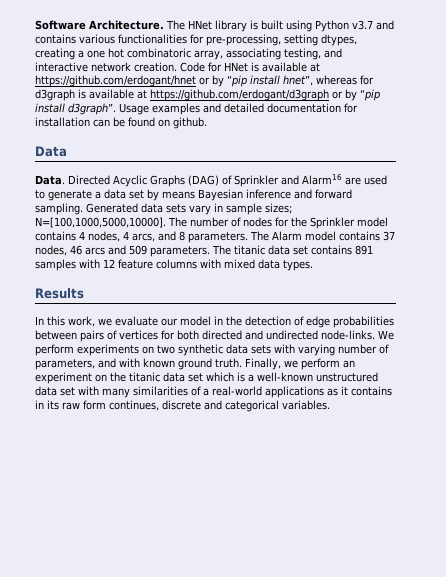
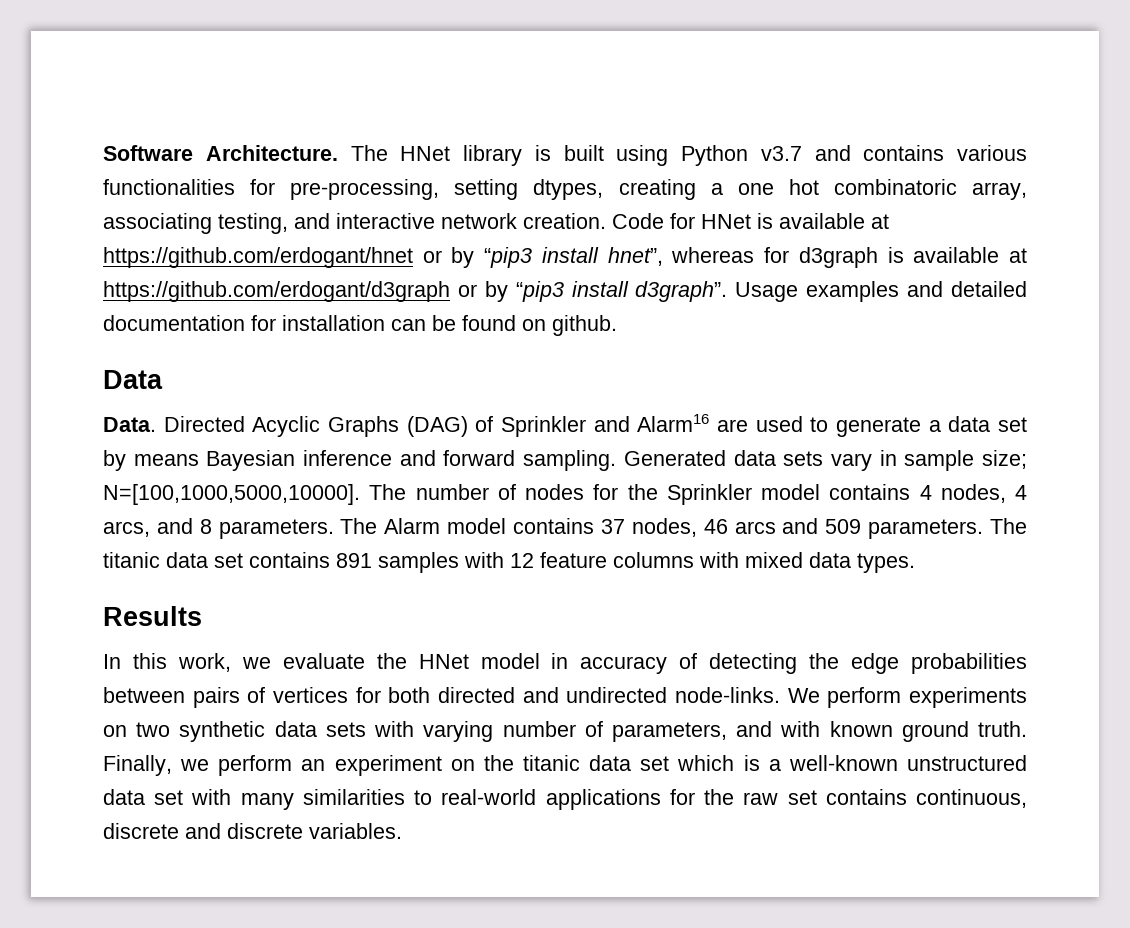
- Code for HNet is available at https://github.com/erdogant/hnet or by “pip install hnet”, whereas for d3graph is available at https://github.com/erdogant/d3graph or by “pip install d3graph”.
+ Code for HNet is available at https://github.com/erdogant/hnet or by “pip3 install hnet”, whereas for d3graph is available at https://github.com/erdogant/d3graph or by “pip3 install d3graph”.
- Generated data sets vary in sample sizes; N=[100,1000,5000,10000].
+ Generated data sets vary in sample size; N=[100,1000,5000,10000].
- In this work, we evaluate our model in the detection of edge probabilities between pairs of vertices for both directed and undirected node-links.
+ In this work, we evaluate the HNet model in accuracy of detecting the edge probabilities between pairs of vertices for both directed and undirected node-links.
- Finally, we perform an experiment on the titanic data set which is a well-known unstructured data set with many similarities of a real-world applications as it contains in its raw form continues, discrete and categorical variables.
+ Finally, we perform an experiment on the titanic data set which is a well-known unstructured data set with many similarities to real-world applications for the raw set contains continuous, discrete and discrete variables.

